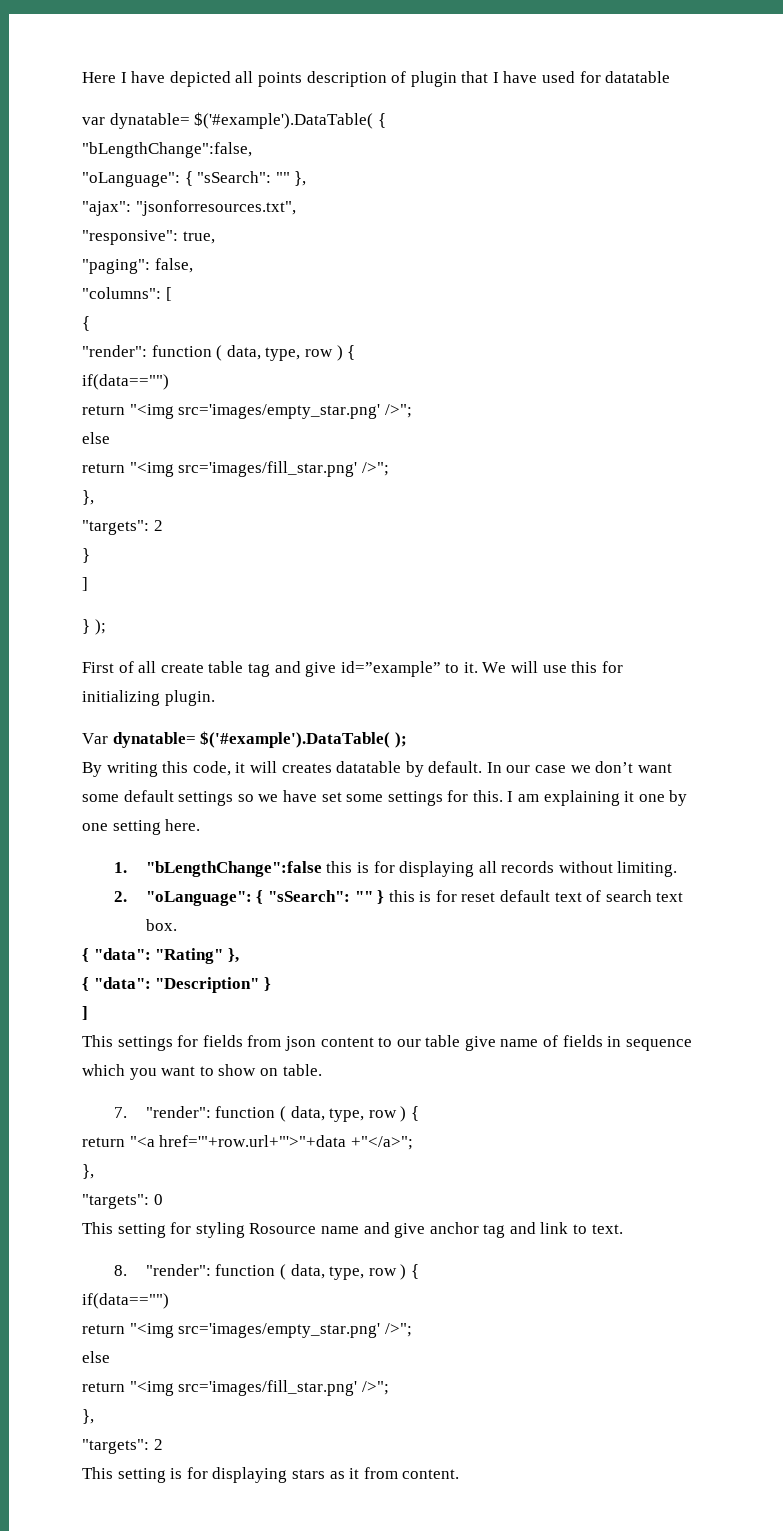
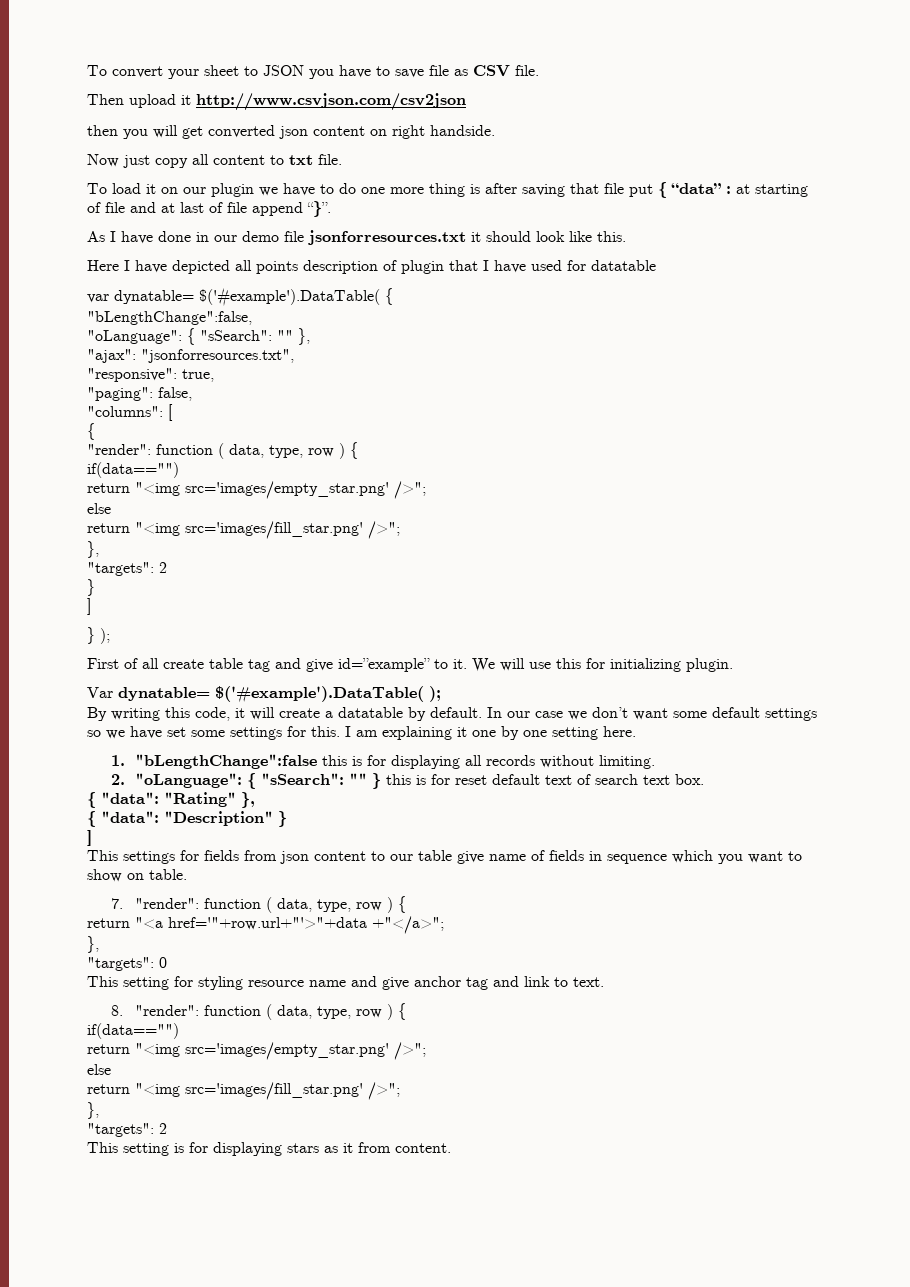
+ To convert your sheet to JSON you have to save file as CSV file.
+ Then upload it http://www.csvjson.com/csv2json
+ then you will get converted json content on right handside.
+ Now just copy all content to txt file.
+ To load it on our plugin we have to do one more thing is after saving that file put { “data” : at starting of file and at last of file append “}”.
+ As I have done in our demo file jsonforresources.txt it should look like this.
- By writing this code, it will creates datatable by default.
+ By writing this code, it will create a datatable by default.
- This setting for styling Rosource name and give anchor tag and link to text.
+ This setting for styling resource name and give anchor tag and link to text.

